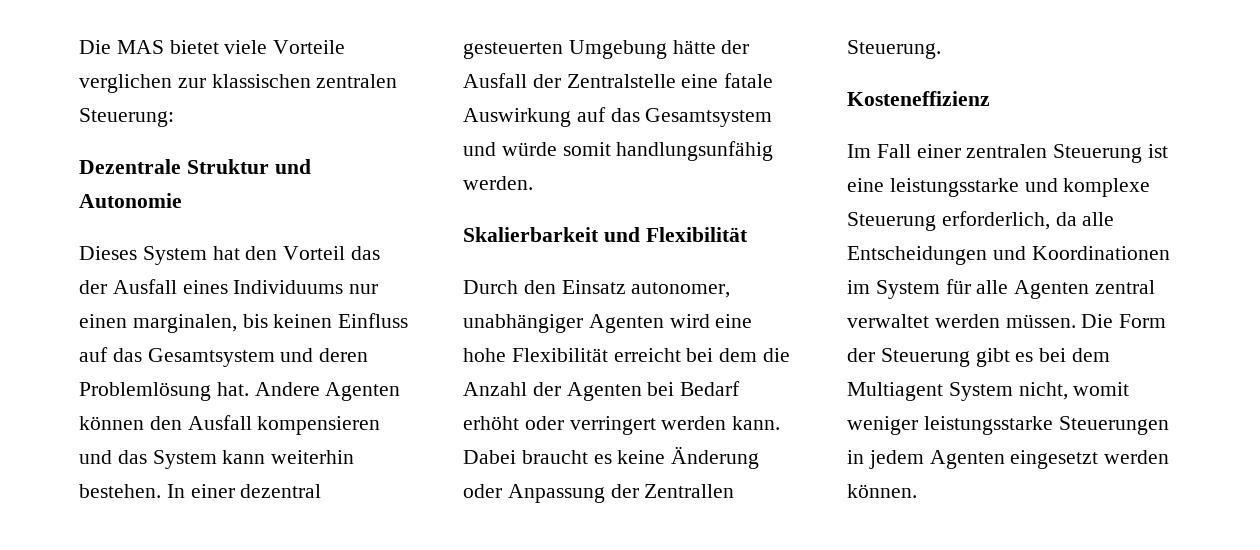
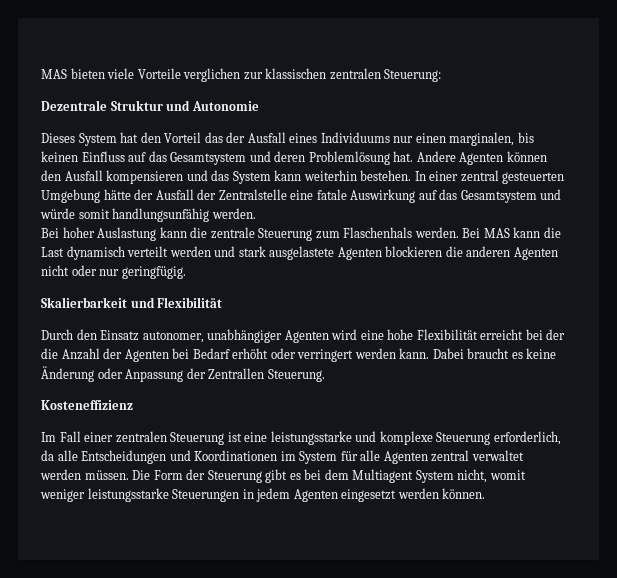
- Die MAS bietet viele Vorteile verglichen zur klassischen zentralen Steuerung:
+ MAS bieten viele Vorteile verglichen zur klassischen zentralen Steuerung:
- In einer dezentral gesteuerten Umgebung hätte der Ausfall der Zentralstelle eine fatale Auswirkung auf das Gesamtsystem und würde somit handlungsunfähig werden.
+ In einer zentral gesteuerten Umgebung hätte der Ausfall der Zentralstelle eine fatale Auswirkung auf das Gesamtsystem und würde somit handlungsunfähig werden.
+ Bei hoher Auslastung kann die zentrale Steuerung zum Flaschenhals werden. Bei MAS kann die Last dynamisch verteilt werden und stark ausgelastete Agenten blockieren die anderen Agenten nicht oder nur geringfügig.
- Durch den Einsatz autonomer, unabhängiger Agenten wird eine hohe Flexibilität erreicht bei dem die Anzahl der Agenten bei Bedarf erhöht oder verringert werden kann.
+ Durch den Einsatz autonomer, unabhängiger Agenten wird eine hohe Flexibilität erreicht bei der die Anzahl der Agenten bei Bedarf erhöht oder verringert werden kann.

